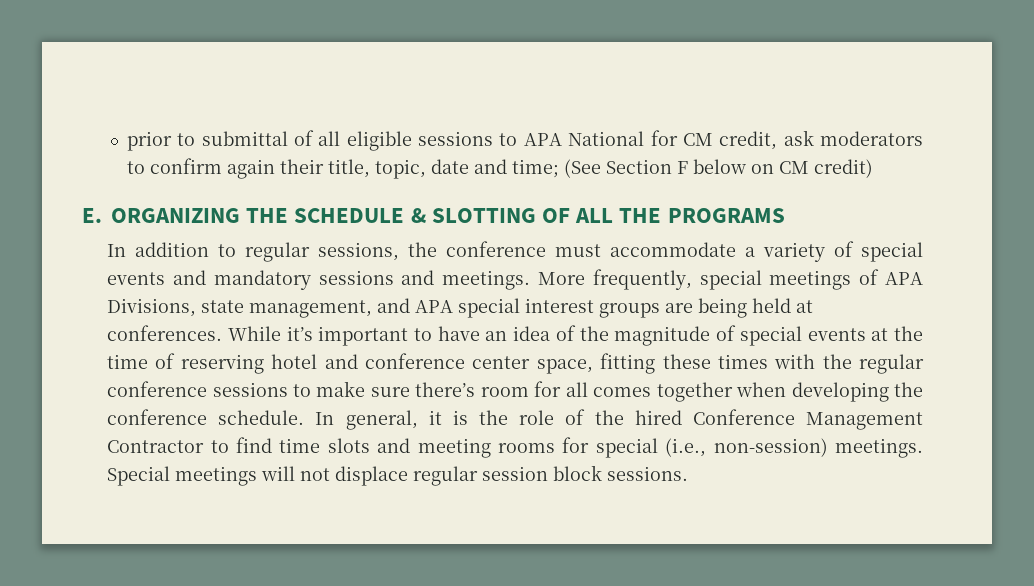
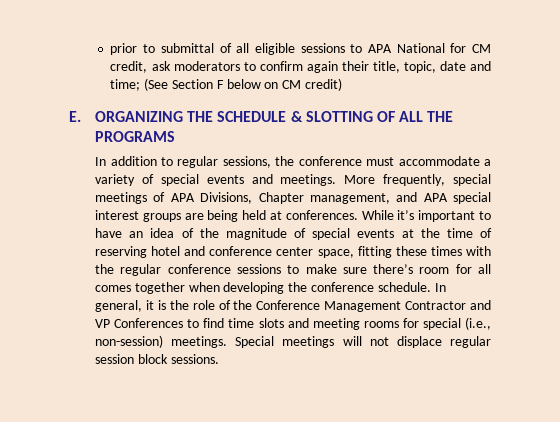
- In addition to regular sessions, the conference must accommodate a variety of special events and mandatory sessions and meetings.
+ In addition to regular sessions, the conference must accommodate a variety of special events and meetings.
- More frequently, special meetings of APA Divisions, state management, and APA special interest groups are being held at conferences.
+ More frequently, special meetings of APA Divisions, Chapter management, and APA special interest groups are being held at conferences.
- In general, it is the role of the hired Conference Management Contractor to find time slots and meeting rooms for special (i.e., non-session) meetings.
+ In general, it is the role of the Conference Management Contractor and VP Conferences to find time slots and meeting rooms for special (i.e., non-session) meetings.

